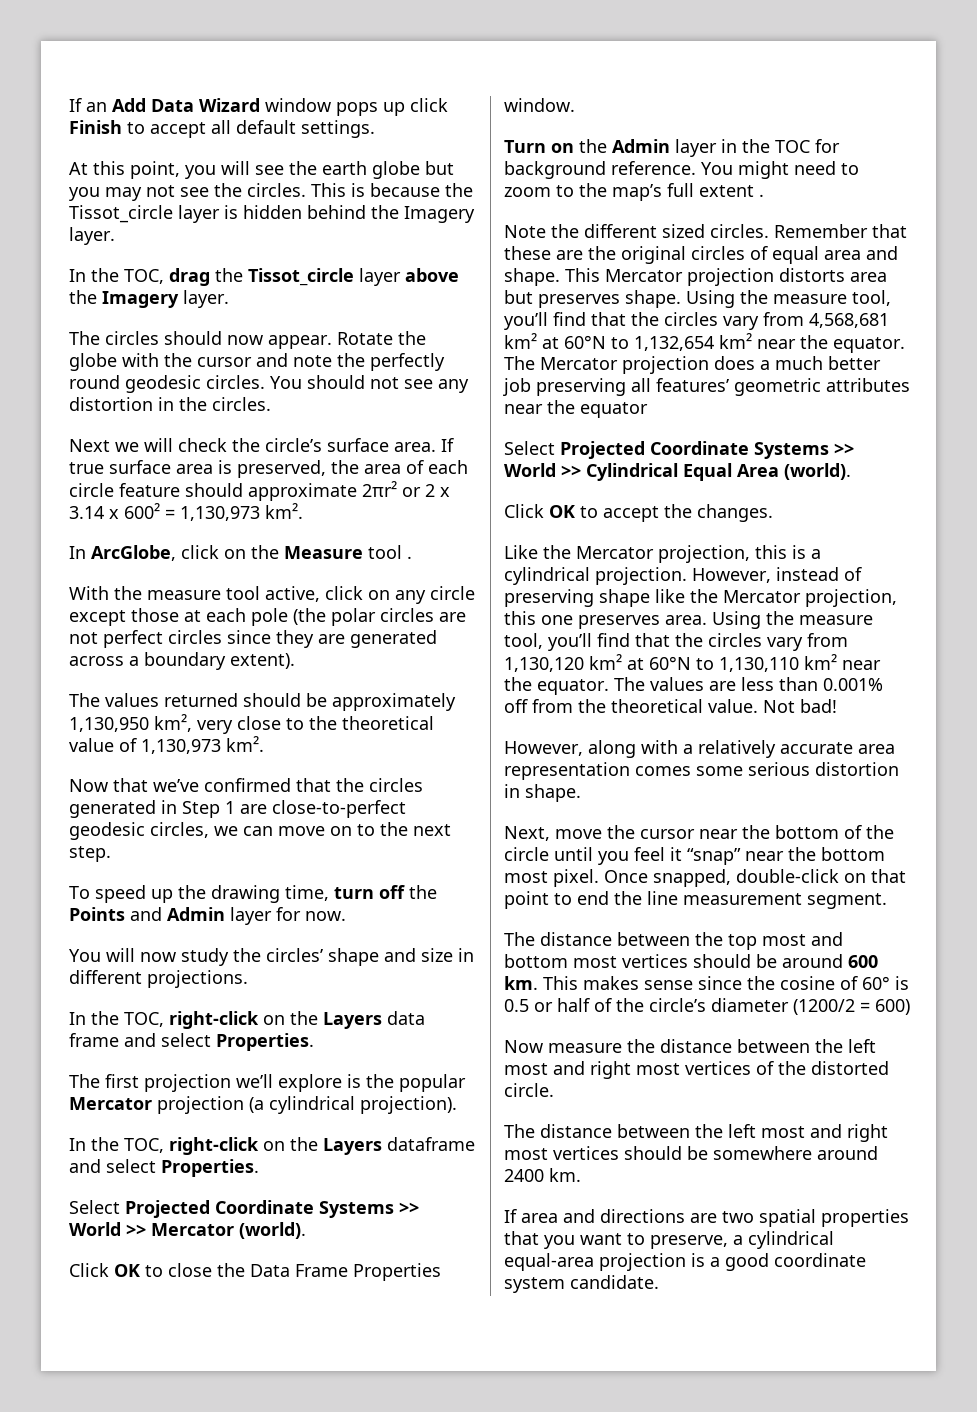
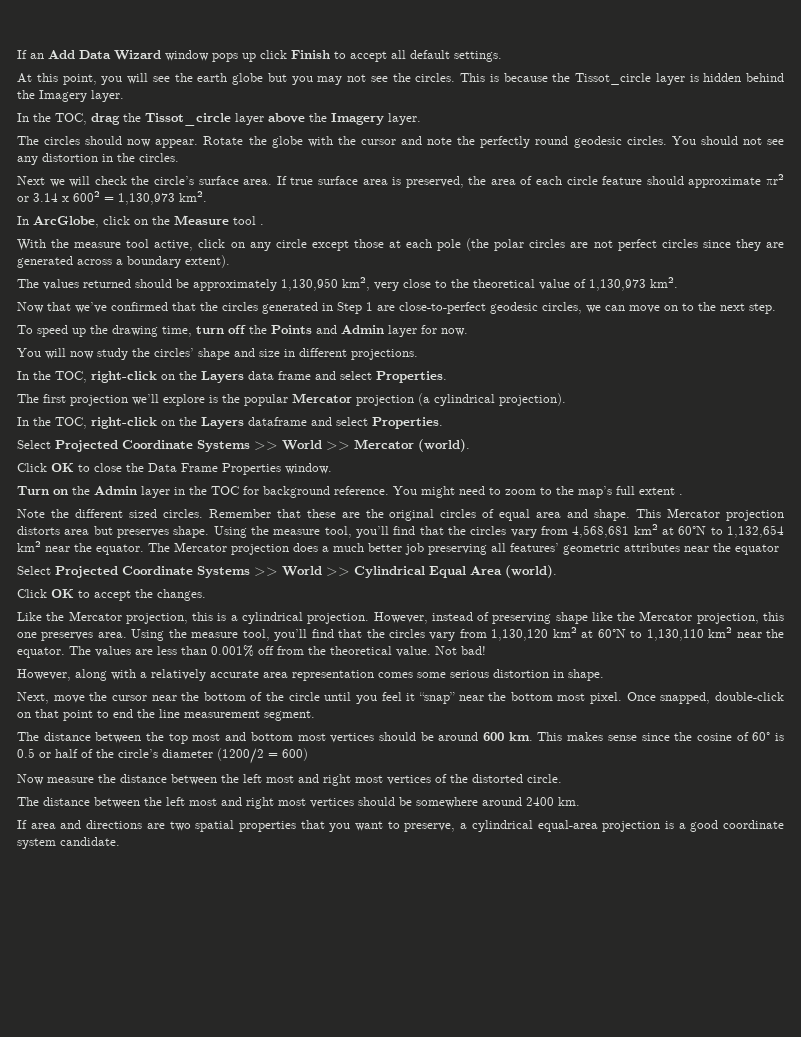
- If true surface area is preserved, the area of each circle feature should approximate 2πr² or 2 x 3.14 x 600² = 1,130,973 km².
+ If true surface area is preserved, the area of each circle feature should approximate πr² or 3.14 x 600² = 1,130,973 km².

